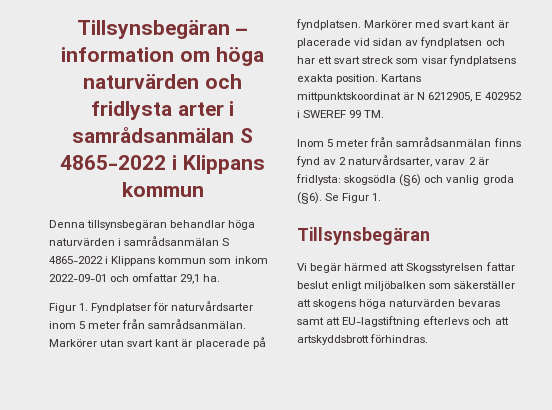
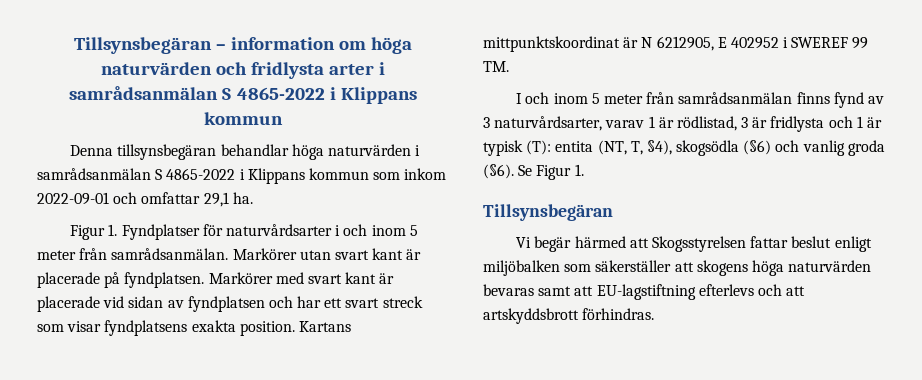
- Figur 1. Fyndplatser för naturvårdsarter inom 5 meter från samrådsanmälan.
+ Figur 1. Fyndplatser för naturvårdsarter i och inom 5 meter från samrådsanmälan.
- Inom 5 meter från samrådsanmälan finns fynd av 2 naturvårdsarter, varav 2 är fridlysta: skogsödla (§6) och vanlig groda (§6).
+ I och inom 5 meter från samrådsanmälan finns fynd av 3 naturvårdsarter, varav 1 är rödlistad, 3 är fridlysta och 1 är typisk (T): entita (NT, T, §4), skogsödla (§6) och vanlig groda (§6).

